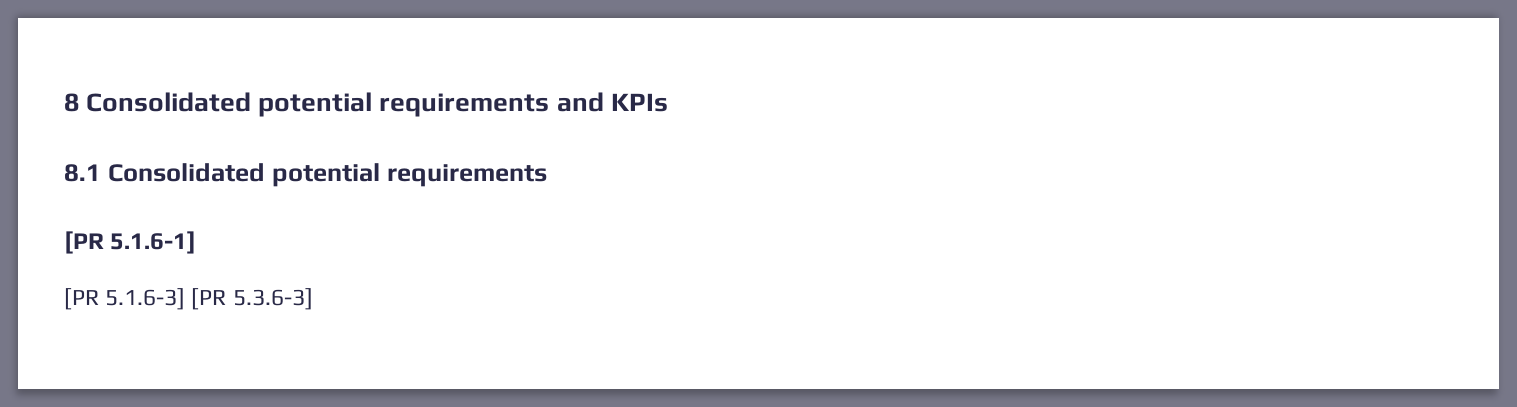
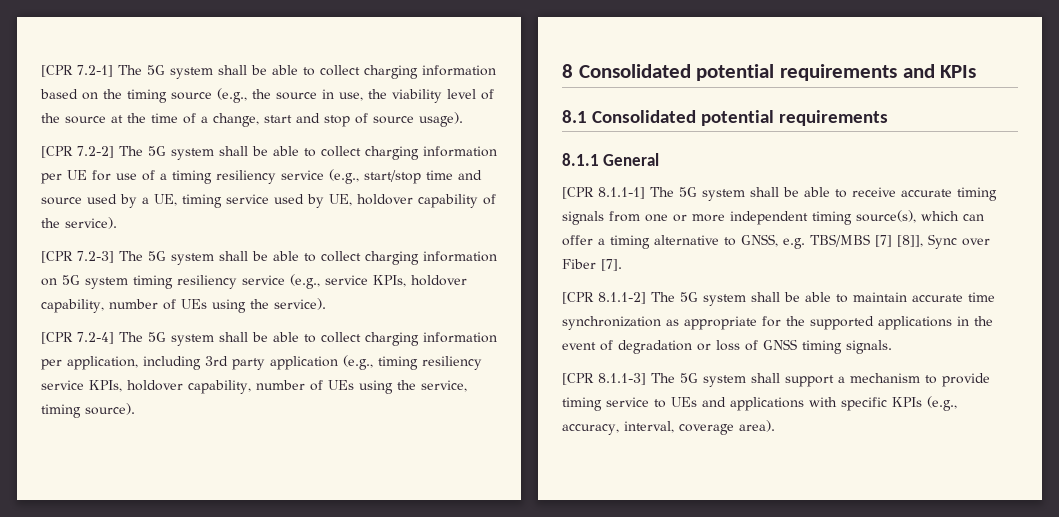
+ [CPR 7.2-1] The 5G system shall be able to collect charging information based on the timing source (e.g., the source in use, the viability level of the source at the time of a change, start and stop of source usage).
+ [CPR 7.2-2] The 5G system shall be able to collect charging information per UE for use of a timing resiliency service (e.g., start/stop time and source used by a UE, timing service used by UE, holdover capability of the service).
+ [CPR 7.2-3] The 5G system shall be able to collect charging information on 5G system timing resiliency service (e.g., service KPIs, holdover capability, number of UEs using the service).
+ [CPR 7.2-4] The 5G system shall be able to collect charging information per application, including 3rd party application (e.g., timing resiliency service KPIs, holdover capability, number of UEs using the service, timing source).
- [PR 5.1.6-1]
- [PR 5.1.6-3] [PR 5.3.6-3]
+ 8.1.1 General
+ [CPR 8.1.1-1] The 5G system shall be able to receive accurate timing signals from one or more independent timing source(s), which can offer a timing alternative to GNSS, e.g. TBS/MBS [7] [8]], Sync over Fiber [7].
+ [CPR 8.1.1-2] The 5G system shall be able to maintain accurate time synchronization as appropriate for the supported applications in the event of degradation or loss of GNSS timing signals.
+ [CPR 8.1.1-3] The 5G system shall support a mechanism to provide timing service to UEs and applications with specific KPIs (e.g., accuracy, interval, coverage area).

